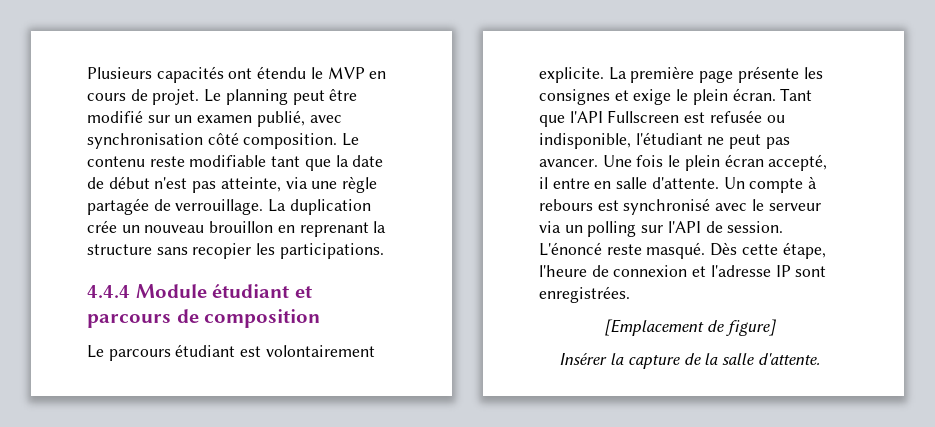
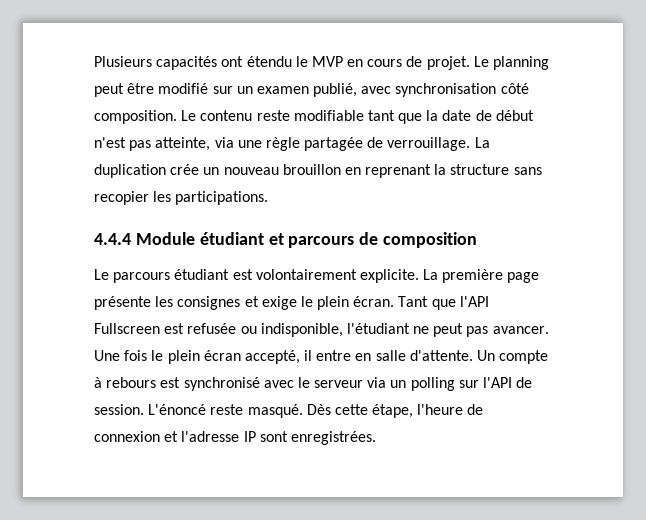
- [Emplacement de figure]
- Insérer la capture de la salle d'attente.

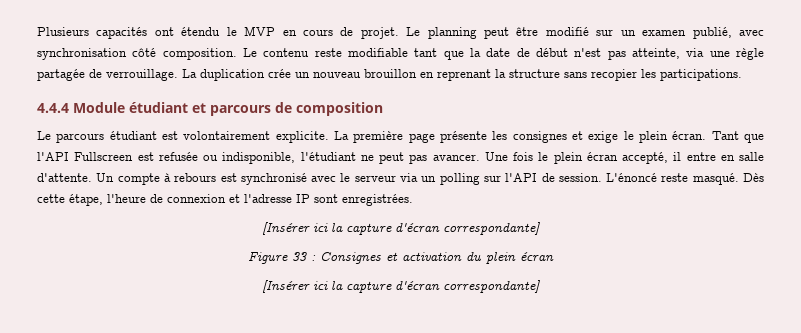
  Dès cette étape, l'heure de connexion et l'adresse IP sont enregistrées.
+ [Insérer ici la capture d'écran correspondante]
+ Figure 33 : Consignes et activation du plein écran
+ [Insérer ici la capture d'écran correspondante]

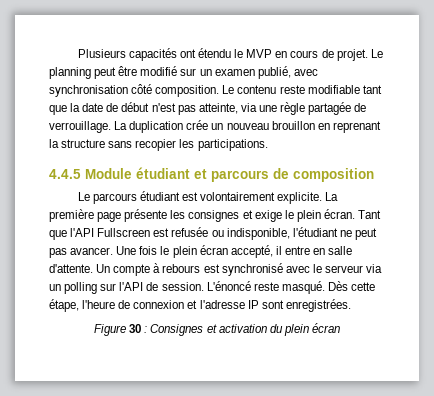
- 4.4.4 Module étudiant et parcours de composition
+ 4.4.5 Module étudiant et parcours de composition
  Dès cette étape, l'heure de connexion et l'adresse IP sont enregistrées.
- [Insérer ici la capture d'écran correspondante]
- Figure 33 : Consignes et activation du plein écran
- [Insérer ici la capture d'écran correspondante]
+ Figure 30 : Consignes et activation du plein écran

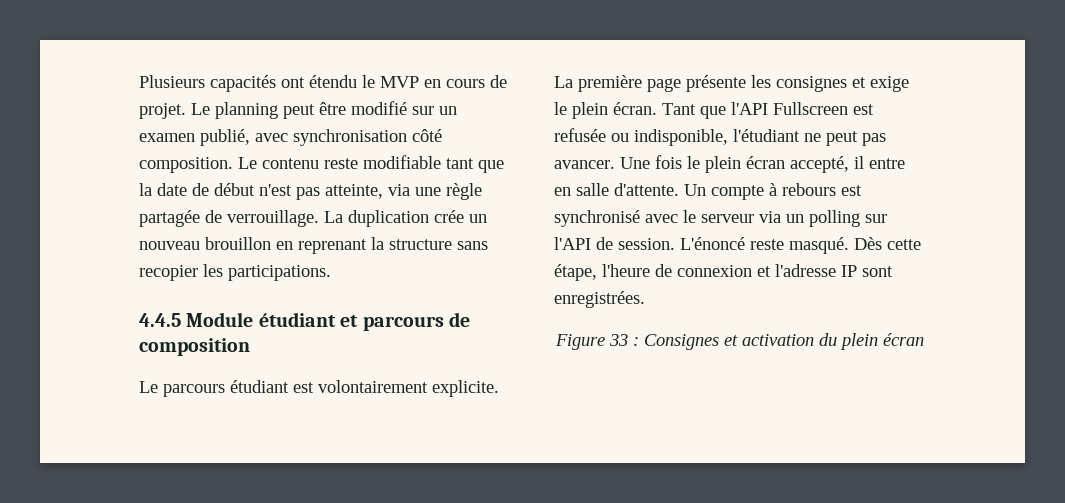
- Figure 30 : Consignes et activation du plein écran
+ Figure 33 : Consignes et activation du plein écran

